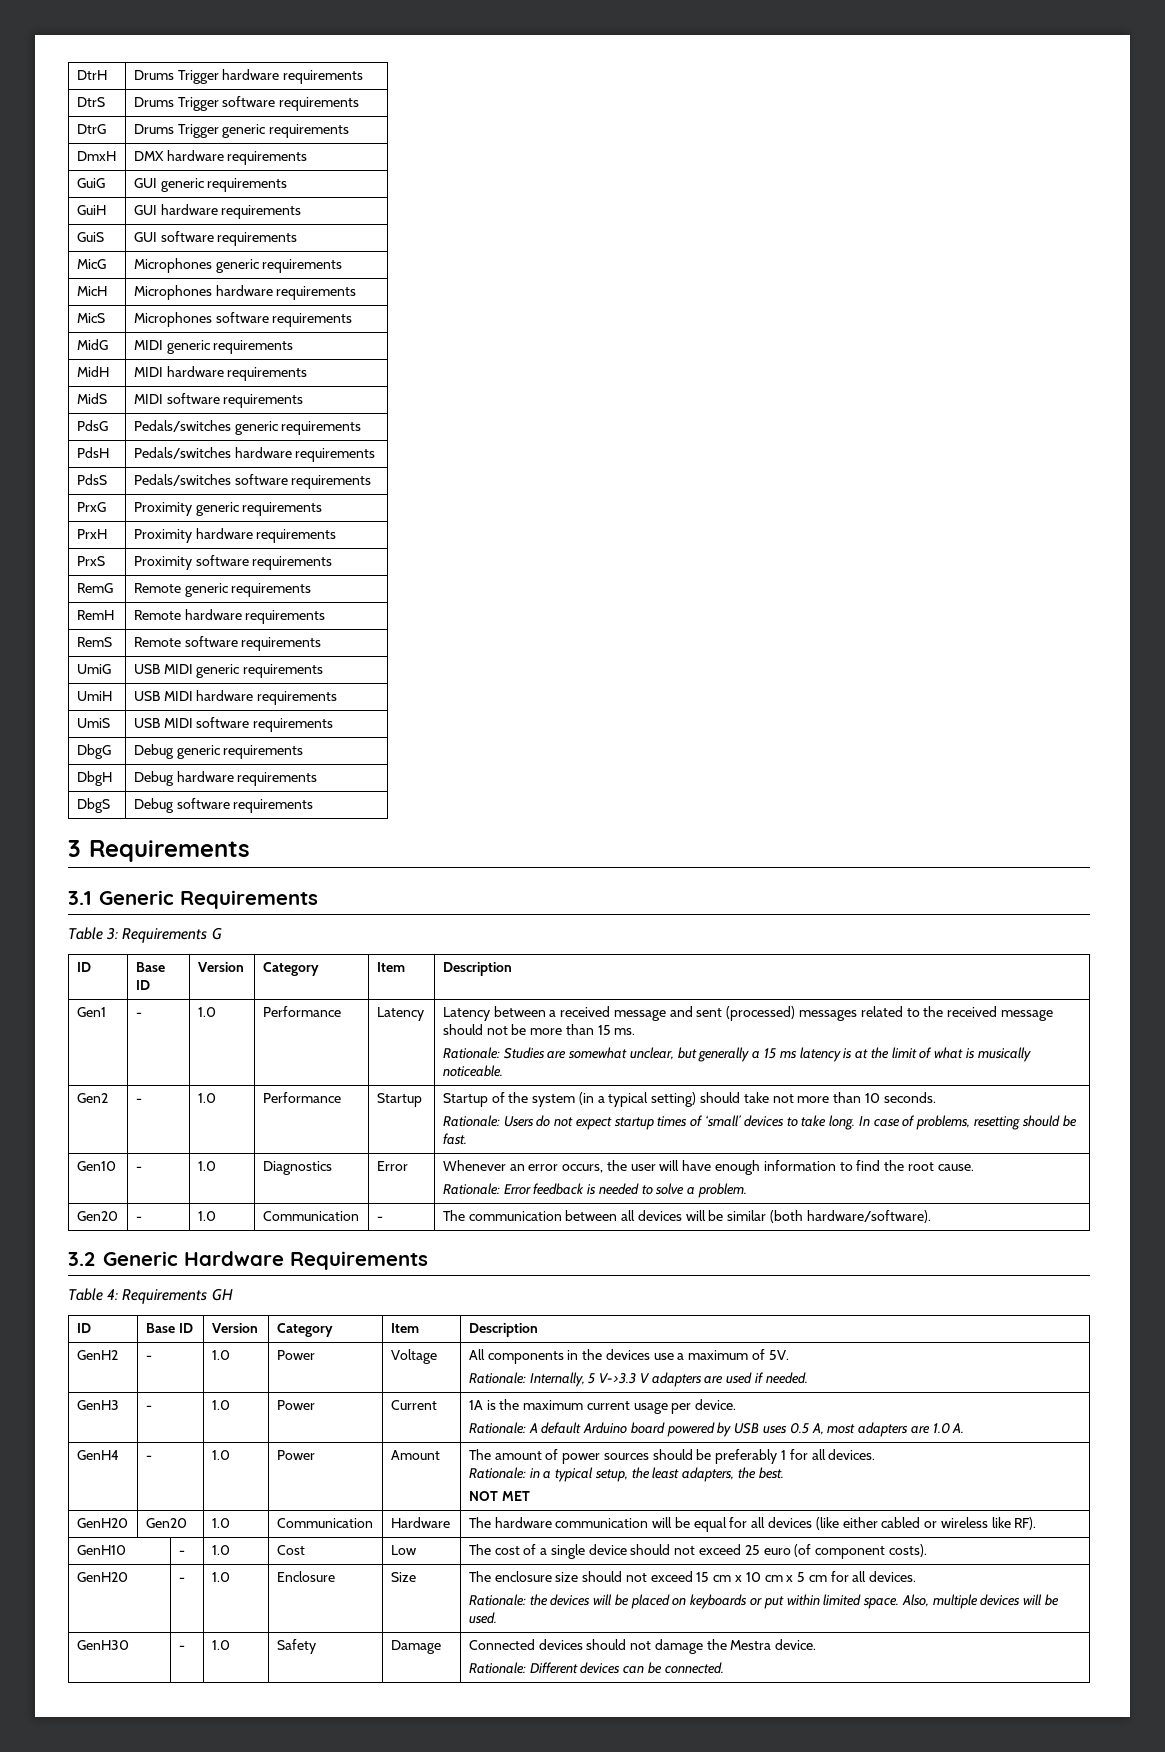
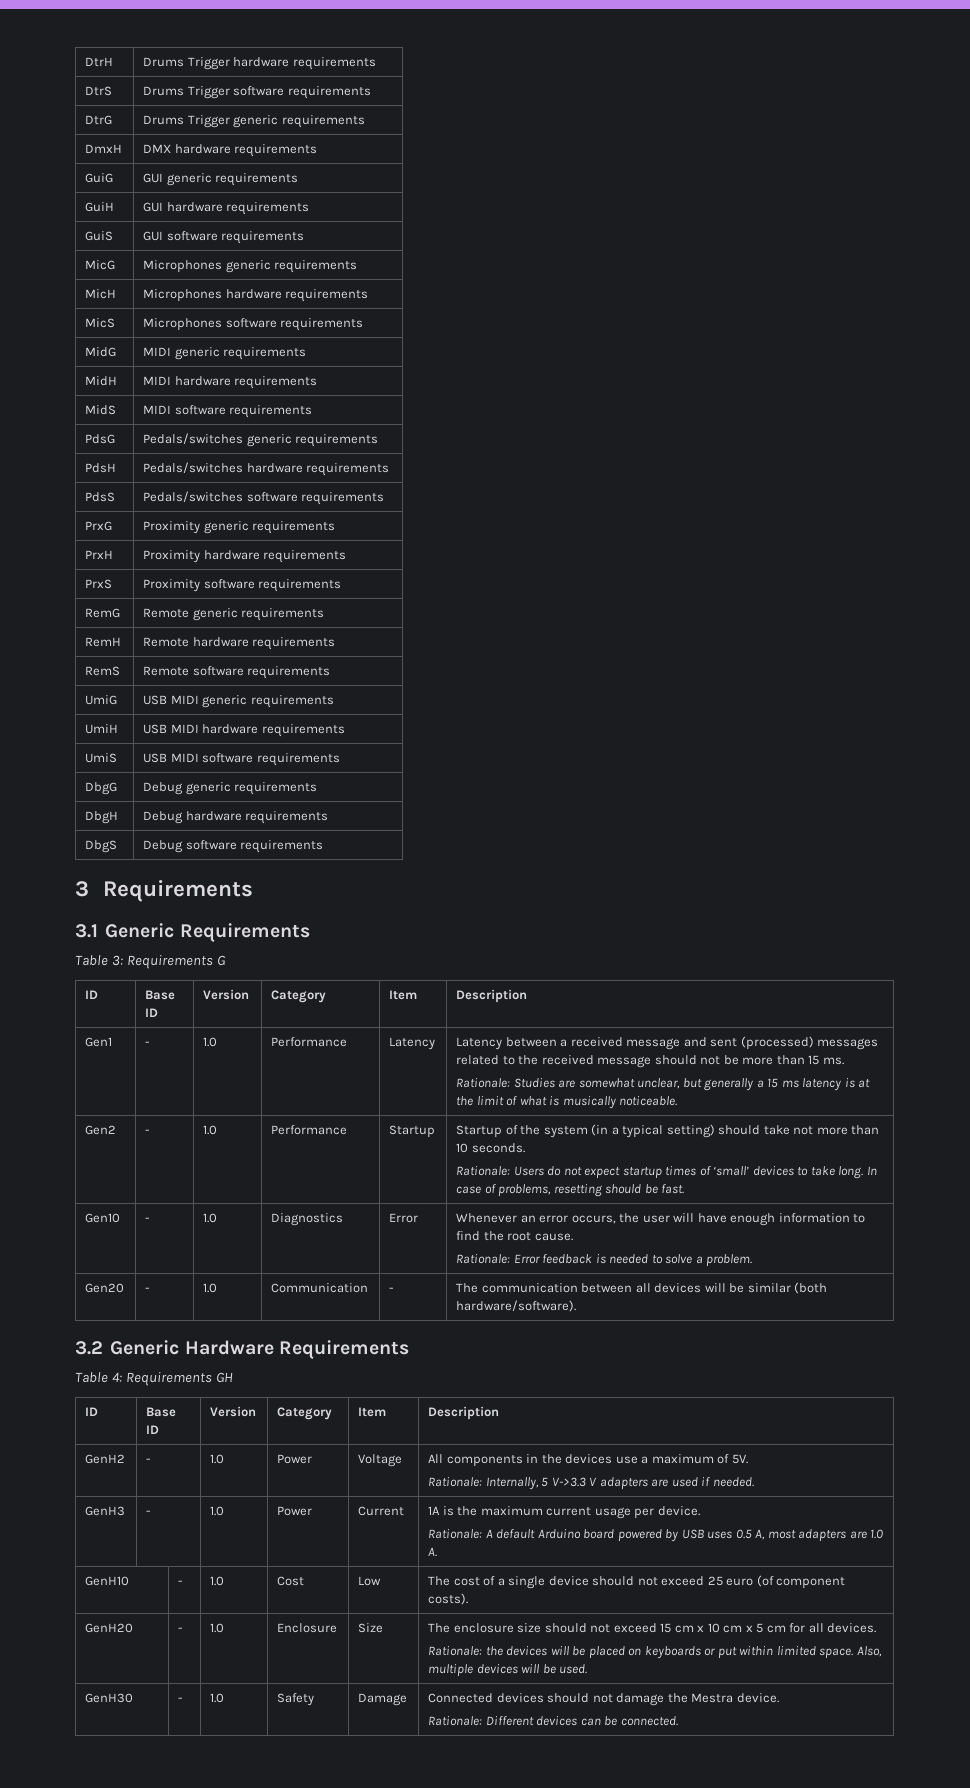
- GenH4 | - | 1.0 | Power | Amount | The amount of power sources should be preferably 1 for all devices.
- Rationale: in a typical setup, the least adapters, the best.
- NOT MET
- GenH20 | Gen20 | 1.0 | Communication | Hardware | The hardware communication will be equal for all devices (like either cabled or wireless like RF).

